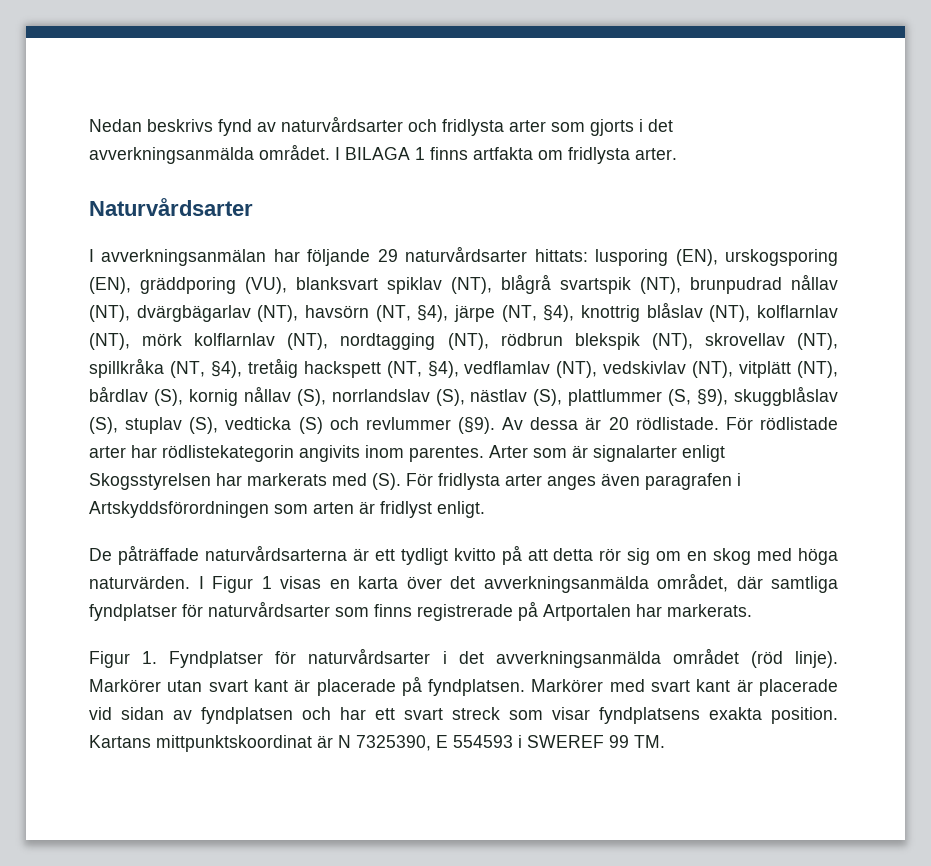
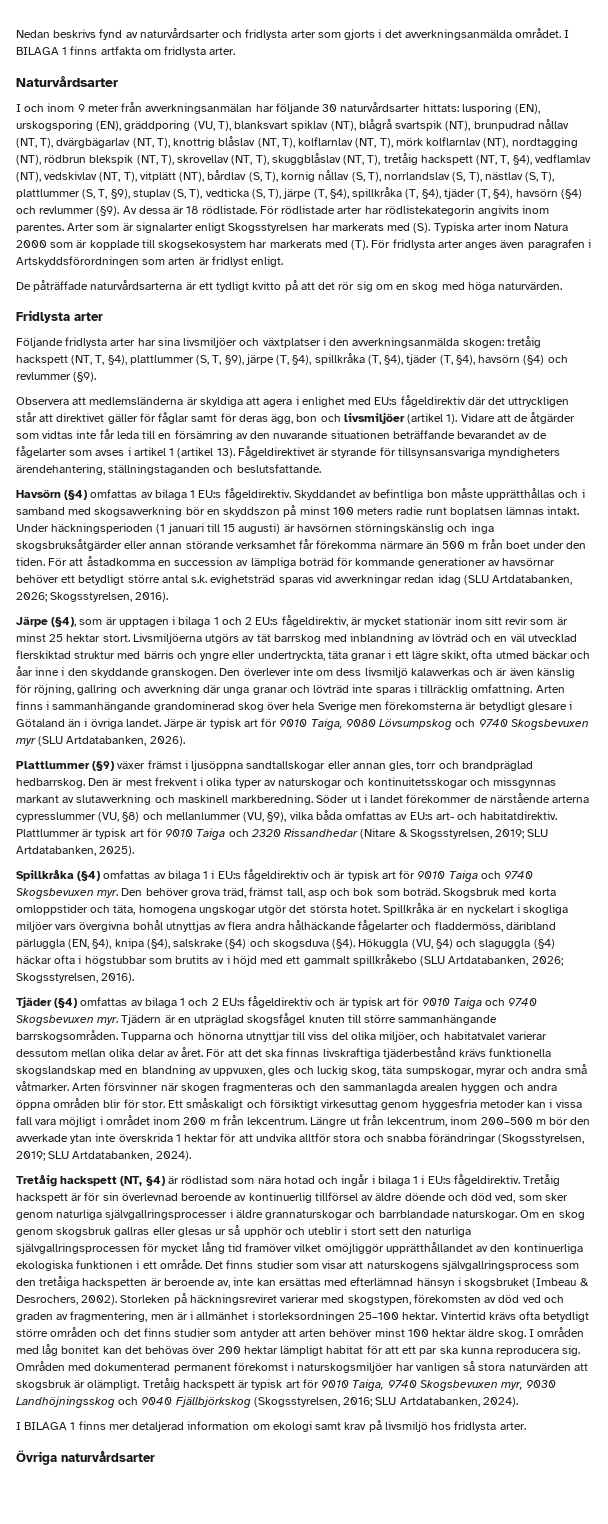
- I avverkningsanmälan har följande 29 naturvårdsarter hittats: lusporing (EN), urskogsporing (EN), gräddporing (VU), blanksvart spiklav (NT), blågrå svartspik (NT), brunpudrad nållav (NT), dvärgbägarlav (NT), havsörn (NT, §4), järpe (NT, §4), knottrig blåslav (NT), kolflarnlav (NT), mörk kolflarnlav (NT), nordtagging (NT), rödbrun blekspik (NT), skrovellav (NT), spillkråka (NT, §4), tretåig hackspett (NT, §4), vedflamlav (NT), vedskivlav (NT), vitplätt (NT), bårdlav (S), kornig nållav (S), norrlandslav (S), nästlav (S), plattlummer (S, §9), skuggblåslav (S), stuplav (S), vedticka (S) och revlummer (§9).
+ I och inom 9 meter från avverkningsanmälan har följande 30 naturvårdsarter hittats: lusporing (EN), urskogsporing (EN), gräddporing (VU, T), blanksvart spiklav (NT), blågrå svartspik (NT), brunpudrad nållav (NT, T), dvärgbägarlav (NT, T), knottrig blåslav (NT, T), kolflarnlav (NT, T), mörk kolflarnlav (NT), nordtagging (NT), rödbrun blekspik (NT, T), skrovellav (NT, T), skuggblåslav (NT, T), tretåig hackspett (NT, T, §4), vedflamlav (NT), vedskivlav (NT, T), vitplätt (NT), bårdlav (S, T), kornig nållav (S, T), norrlandslav (S, T), nästlav (S, T), plattlummer (S, T, §9), stuplav (S, T), vedticka (S, T), järpe (T, §4), spillkråka (T, §4), tjäder (T, §4), havsörn (§4) och revlummer (§9).
- Av dessa är 20 rödlistade.
+ Av dessa är 18 rödlistade.
- Arter som är signalarter enligt Skogsstyrelsen har markerats med (S). För fridlysta arter anges även paragrafen i Artskyddsförordningen som arten är fridlyst enligt.
+ Arter som är signalarter enligt Skogsstyrelsen har markerats med (S). Typiska arter inom Natura 2000 som är kopplade till skogsekosystem har markerats med (T). För fridlysta arter anges även paragrafen i Artskyddsförordningen som arten är fridlyst enligt.
- De påträffade naturvårdsarterna är ett tydligt kvitto på att detta rör sig om en skog med höga naturvärden. I Figur 1 visas en karta över det avverkningsanmälda området, där samtliga fyndplatser för naturvårdsarter som finns registrerade på Artportalen har markerats.
- Figur 1. Fyndplatser för naturvårdsarter i det avverkningsanmälda området (röd linje). Markörer utan svart kant är placerade på fyndplatsen. Markörer med svart kant är placerade vid sidan av fyndplatsen och har ett svart streck som visar fyndplatsens exakta position. Kartans mittpunktskoordinat är N 7325390, E 554593 i SWEREF 99 TM.
+ De påträffade naturvårdsarterna är ett tydligt kvitto på att det rör sig om en skog med höga naturvärden.
+ Fridlysta arter
+ Följande fridlysta arter har sina livsmiljöer och växtplatser i den avverkningsanmälda skogen: tretåig hackspett (NT, T, §4), plattlummer (S, T, §9), järpe (T, §4), spillkråka (T, §4), tjäder (T, §4), havsörn (§4) och revlummer (§9).
+ Observera att medlemsländerna är skyldiga att agera i enlighet med EU:s fågeldirektiv där det uttryckligen står att direktivet gäller för fåglar samt för deras ägg, bon och livsmiljöer (artikel 1). Vidare att de åtgärder som vidtas inte får leda till en försämring av den nuvarande situationen beträffande bevarandet av de fågelarter som avses i artikel 1 (artikel 13). Fågeldirektivet är styrande för tillsynsansvariga myndigheters ärendehantering, ställningstaganden och beslutsfattande.
+ Havsörn (§4) omfattas av bilaga 1 EU:s fågeldirektiv. Skyddandet av befintliga bon måste upprätthållas och i samband med skogsavverkning bör en skyddszon på minst 100 meters radie runt boplatsen lämnas intakt. Under häckningsperioden (1 januari till 15 augusti) är havsörnen störningskänslig och inga skogsbruksåtgärder eller annan störande verksamhet får förekomma närmare än 500 m från boet under den tiden. För att åstadkomma en succession av lämpliga boträd för kommande generationer av havsörnar behöver ett betydligt större antal s.k. evighetsträd sparas vid avverkningar redan idag (SLU Artdatabanken, 2026; Skogsstyrelsen, 2016).
+ Järpe (§4), som är upptagen i bilaga 1 och 2 EU:s fågeldirektiv, är mycket stationär inom sitt revir som är minst 25 hektar stort. Livsmiljöerna utgörs av tät barrskog med inblandning av lövträd och en väl utvecklad flerskiktad struktur med bärris och yngre eller undertryckta, täta granar i ett lägre skikt, ofta utmed bäckar och åar inne i den skyddande granskogen. Den överlever inte om dess livsmiljö kalavverkas och är även känslig för röjning, gallring och avverkning där unga granar och lövträd inte sparas i tillräcklig omfattning. Arten finns i sammanhängande grandominerad skog över hela Sverige men förekomsterna är betydligt glesare i Götaland än i övriga landet. Järpe är typisk art för 9010 Taiga, 9080 Lövsumpskog och 9740 Skogsbevuxen myr (SLU Artdatabanken, 2026).
+ Plattlummer (§9) växer främst i ljusöppna sandtallskogar eller annan gles, torr och brandpräglad hedbarrskog. Den är mest frekvent i olika typer av naturskogar och kontinuitetsskogar och missgynnas markant av slutavverkning och maskinell markberedning. Söder ut i landet förekommer de närstående arterna cypresslummer (VU, §8) och mellanlummer (VU, §9), vilka båda omfattas av EU:s art- och habitatdirektiv. Plattlummer är typisk art för 9010 Taiga och 2320 Rissandhedar (Nitare & Skogsstyrelsen, 2019; SLU Artdatabanken, 2025).
+ Spillkråka (§4) omfattas av bilaga 1 i EU:s fågeldirektiv och är typisk art för 9010 Taiga och 9740 Skogsbevuxen myr. Den behöver grova träd, främst tall, asp och bok som boträd. Skogsbruk med korta omloppstider och täta, homogena ungskogar utgör det största hotet. Spillkråka är en nyckelart i skogliga miljöer vars övergivna bohål utnyttjas av flera andra hålhäckande fågelarter och fladdermöss, däribland pärluggla (EN, §4), knipa (§4), salskrake (§4) och skogsduva (§4). Hökuggla (VU, §4) och slaguggla (§4) häckar ofta i högstubbar som brutits av i höjd med ett gammalt spillkråkebo (SLU Artdatabanken, 2026; Skogsstyrelsen, 2016).
+ Tjäder (§4) omfattas av bilaga 1 och 2 EU:s fågeldirektiv och är typisk art för 9010 Taiga och 9740 Skogsbevuxen myr. Tjädern är en utpräglad skogsfågel knuten till större sammanhängande barrskogsområden. Tupparna och hönorna utnyttjar till viss del olika miljöer, och habitatvalet varierar dessutom mellan olika delar av året. För att det ska finnas livskraftiga tjäderbestånd krävs funktionella skogslandskap med en blandning av uppvuxen, gles och luckig skog, täta sumpskogar, myrar och andra små våtmarker. Arten försvinner när skogen fragmenteras och den sammanlagda arealen hyggen och andra öppna områden blir för stor. Ett småskaligt och försiktigt virkesuttag genom hyggesfria metoder kan i vissa fall vara möjligt i området inom 200 m från lekcentrum. Längre ut från lekcentrum, inom 200–500 m bör den avverkade ytan inte överskrida 1 hektar för att undvika alltför stora och snabba förändringar (Skogsstyrelsen, 2019; SLU Artdatabanken, 2024).
+ Tretåig hackspett (NT, §4) är rödlistad som nära hotad och ingår i bilaga 1 i EU:s fågeldirektiv. Tretåig hackspett är för sin överlevnad beroende av kontinuerlig tillförsel av äldre döende och död ved, som sker genom naturliga självgallringsprocesser i äldre grannaturskogar och barrblandade naturskogar. Om en skog genom skogsbruk gallras eller glesas ur så upphör och uteblir i stort sett den naturliga självgallringsprocessen för mycket lång tid framöver vilket omöjliggör upprätthållandet av den kontinuerliga ekologiska funktionen i ett område. Det finns studier som visar att naturskogens självgallringsprocess som den tretåiga hackspetten är beroende av, inte kan ersättas med efterlämnad hänsyn i skogsbruket (Imbeau & Desrochers, 2002). Storleken på häckningsreviret varierar med skogstypen, förekomsten av död ved och graden av fragmentering, men är i allmänhet i storleksordningen 25–100 hektar. Vintertid krävs ofta betydligt större områden och det finns studier som antyder att arten behöver minst 100 hektar äldre skog. I områden med låg bonitet kan det behövas över 200 hektar lämpligt habitat för att ett par ska kunna reproducera sig. Områden med dokumenterad permanent förekomst i naturskogsmiljöer har vanligen så stora naturvärden att skogsbruk är olämpligt. Tretåig hackspett är typisk art för 9010 Taiga, 9740 Skogsbevuxen myr, 9030 Landhöjningsskog och 9040 Fjällbjörkskog (Skogsstyrelsen, 2016; SLU Artdatabanken, 2024).
+ I BILAGA 1 finns mer detaljerad information om ekologi samt krav på livsmiljö hos fridlysta arter.
+ Övriga naturvårdsarter

